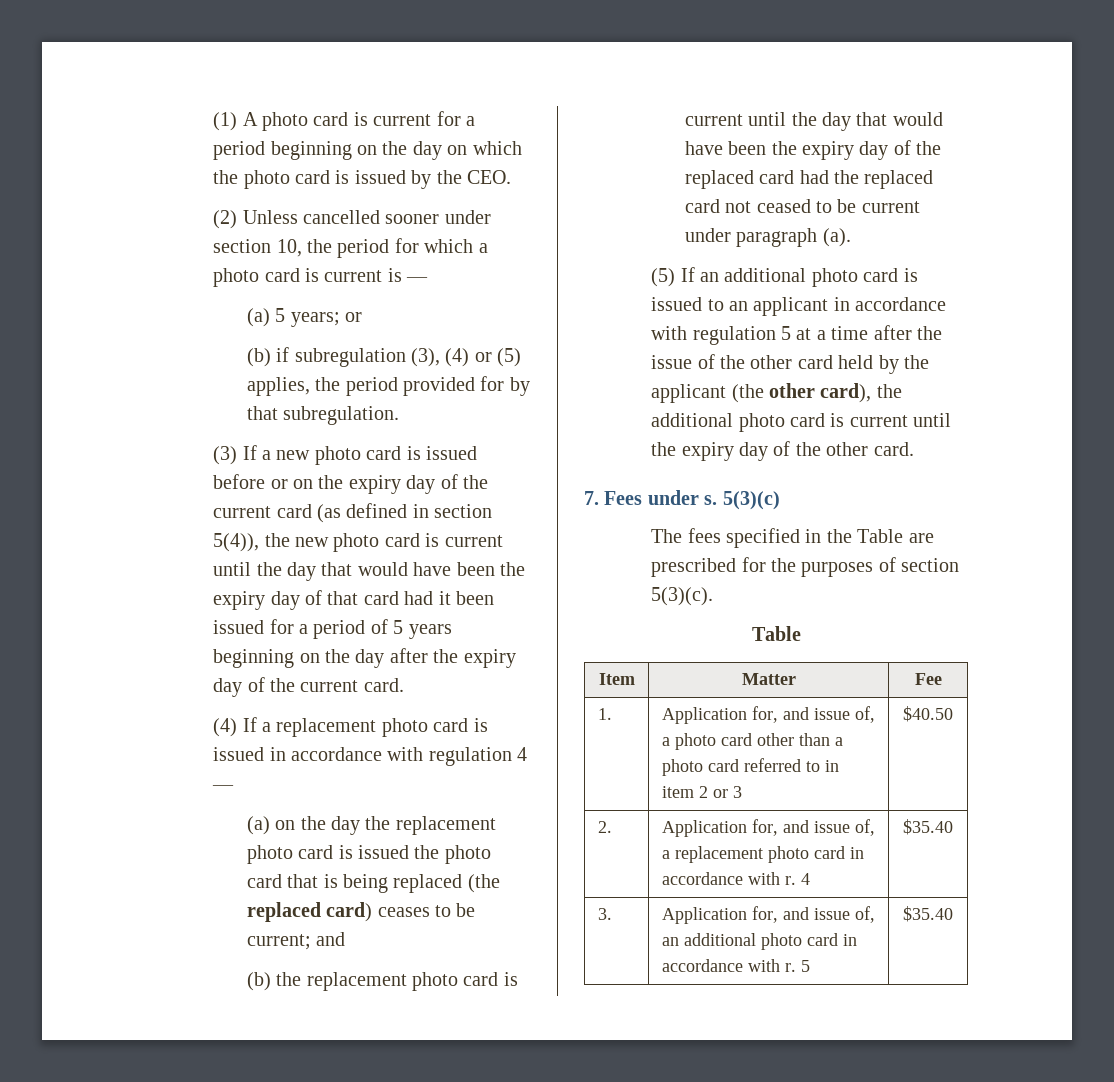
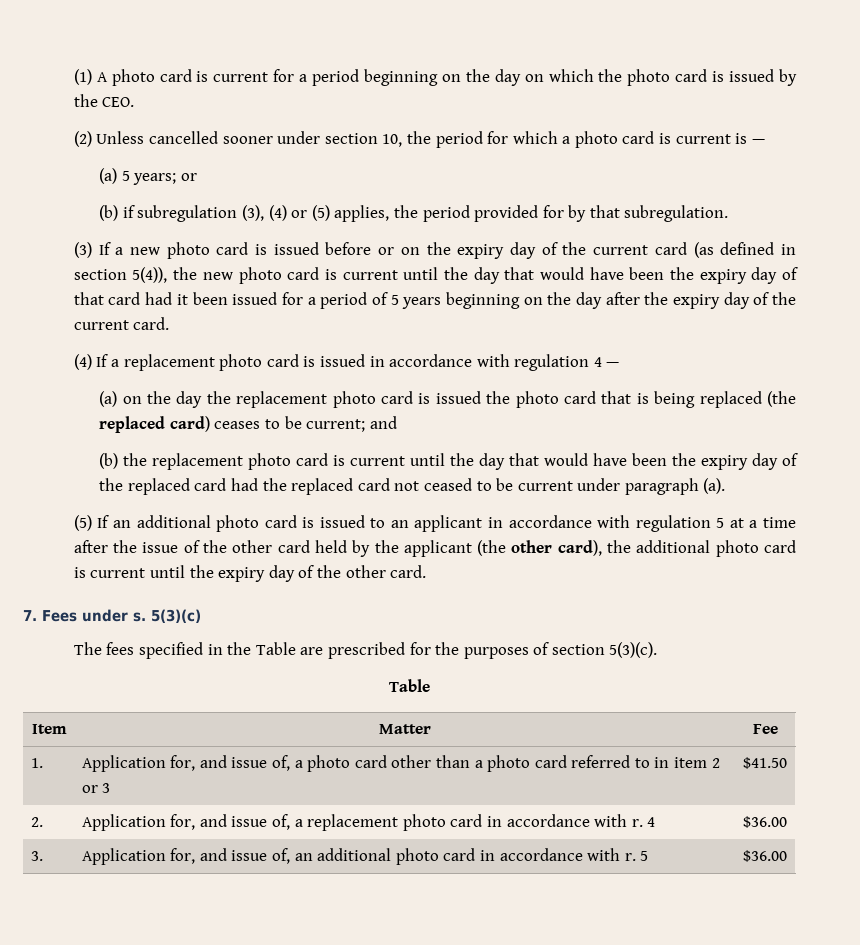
- 1. | Application for, and issue of, a photo card other than a photo card referred to in item 2 or 3 | $40.50
+ 1. | Application for, and issue of, a photo card other than a photo card referred to in item 2 or 3 | $41.50
- 2. | Application for, and issue of, a replacement photo card in accordance with r. 4 | $35.40
+ 2. | Application for, and issue of, a replacement photo card in accordance with r. 4 | $36.00
- 3. | Application for, and issue of, an additional photo card in accordance with r. 5 | $35.40
+ 3. | Application for, and issue of, an additional photo card in accordance with r. 5 | $36.00

